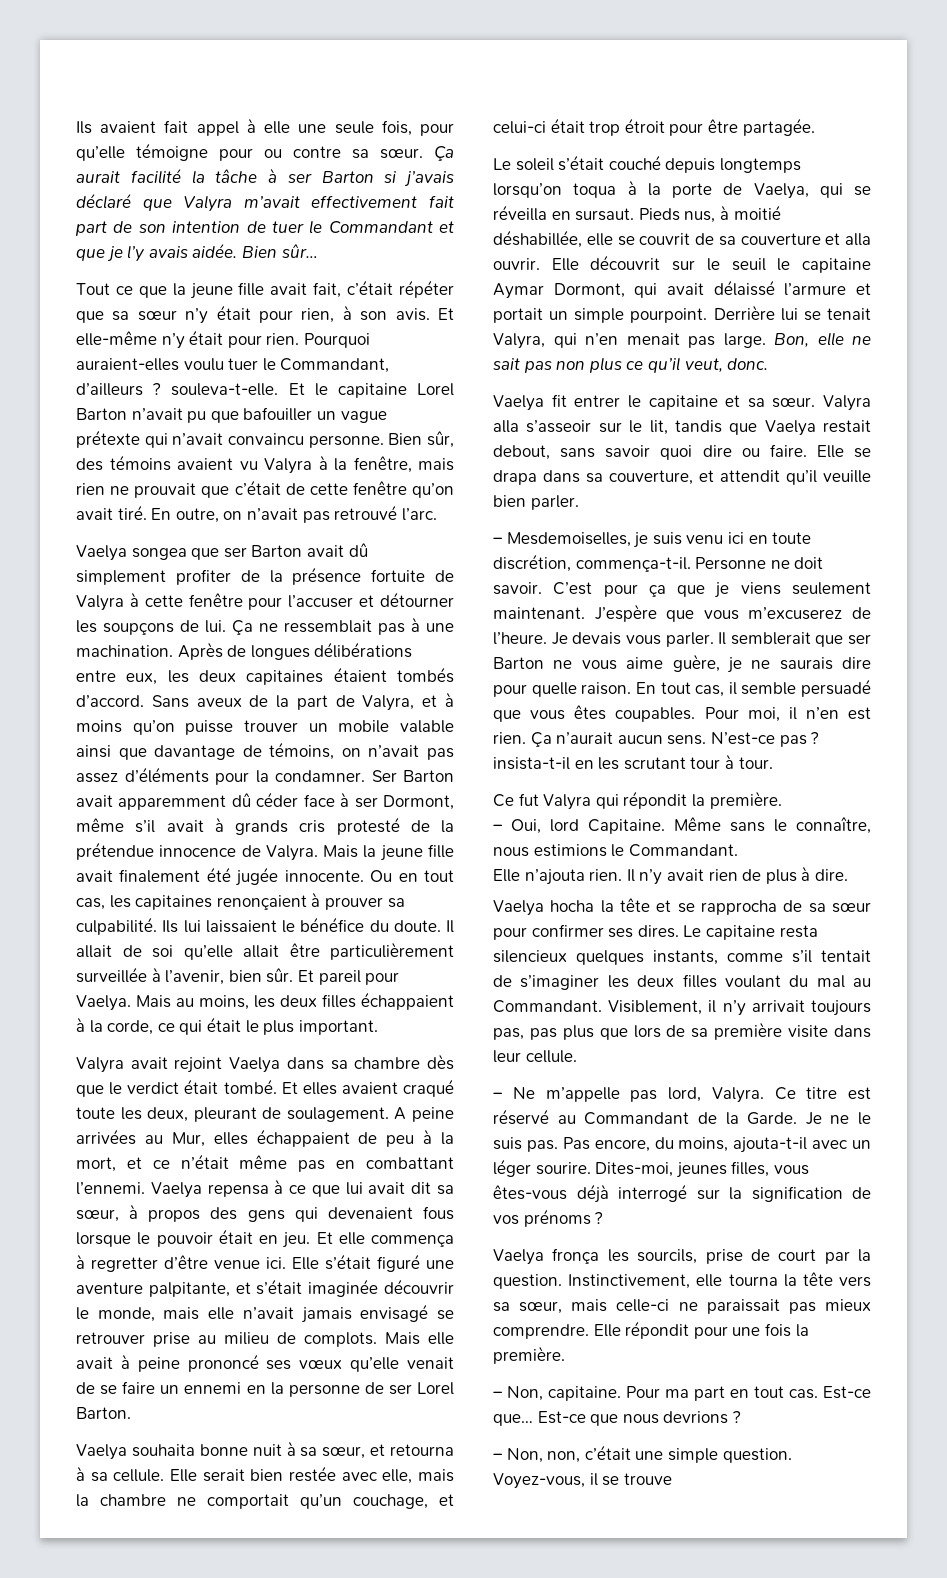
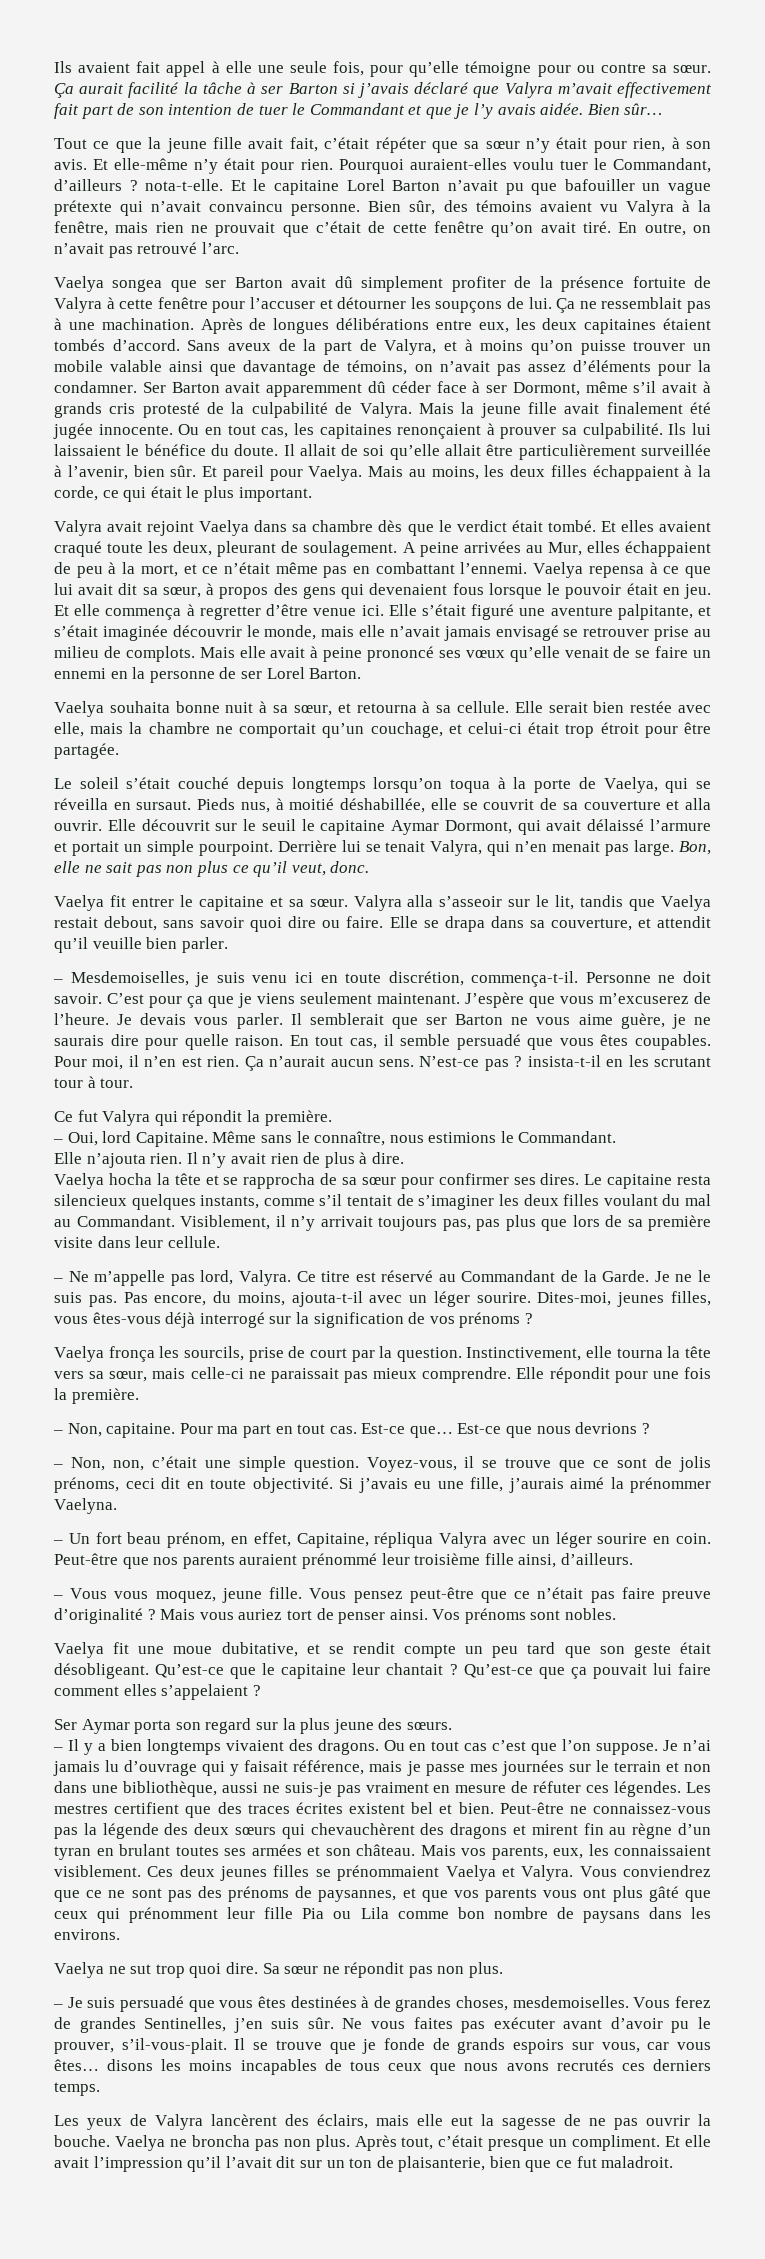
- Pourquoi auraient-elles voulu tuer le Commandant, d’ailleurs ? souleva-t-elle.
+ Pourquoi auraient-elles voulu tuer le Commandant, d’ailleurs ? nota-t-elle.
- Ser Barton avait apparemment dû céder face à ser Dormont, même s’il avait à grands cris protesté de la prétendue innocence de Valyra.
+ Ser Barton avait apparemment dû céder face à ser Dormont, même s’il avait à grands cris protesté de la culpabilité de Valyra.
- Voyez-vous, il se trouve
+ Voyez-vous, il se trouve que ce sont de jolis prénoms, ceci dit en toute objectivité. Si j’avais eu une fille, j’aurais aimé la prénommer Vaelyna.
+ – Un fort beau prénom, en effet, Capitaine, répliqua Valyra avec un léger sourire en coin. Peut-être que nos parents auraient prénommé leur troisième fille ainsi, d’ailleurs.
+ – Vous vous moquez, jeune fille. Vous pensez peut-être que ce n’était pas faire preuve d’originalité ? Mais vous auriez tort de penser ainsi. Vos prénoms sont nobles.
+ Vaelya fit une moue dubitative, et se rendit compte un peu tard que son geste était désobligeant. Qu’est-ce que le capitaine leur chantait ? Qu’est-ce que ça pouvait lui faire comment elles s’appelaient ?
+ Ser Aymar porta son regard sur la plus jeune des sœurs.
+ – Il y a bien longtemps vivaient des dragons. Ou en tout cas c’est que l’on suppose. Je n’ai jamais lu d’ouvrage qui y faisait référence, mais je passe mes journées sur le terrain et non dans une bibliothèque, aussi ne suis-je pas vraiment en mesure de réfuter ces légendes. Les mestres certifient que des traces écrites existent bel et bien. Peut-être ne connaissez-vous pas la légende des deux sœurs qui chevauchèrent des dragons et mirent fin au règne d’un tyran en brulant toutes ses armées et son château. Mais vos parents, eux, les connaissaient visiblement. Ces deux jeunes filles se prénommaient Vaelya et Valyra. Vous conviendrez que ce ne sont pas des prénoms de paysannes, et que vos parents vous ont plus gâté que ceux qui prénomment leur fille Pia ou Lila comme bon nombre de paysans dans les environs.
+ Vaelya ne sut trop quoi dire. Sa sœur ne répondit pas non plus.
+ – Je suis persuadé que vous êtes destinées à de grandes choses, mesdemoiselles. Vous ferez de grandes Sentinelles, j’en suis sûr. Ne vous faites pas exécuter avant d’avoir pu le prouver, s’il-vous-plait. Il se trouve que je fonde de grands espoirs sur vous, car vous êtes… disons les moins incapables de tous ceux que nous avons recrutés ces derniers temps.
+ Les yeux de Valyra lancèrent des éclairs, mais elle eut la sagesse de ne pas ouvrir la bouche. Vaelya ne broncha pas non plus. Après tout, c’était presque un compliment. Et elle avait l’impression qu’il l’avait dit sur un ton de plaisanterie, bien que ce fut maladroit.

